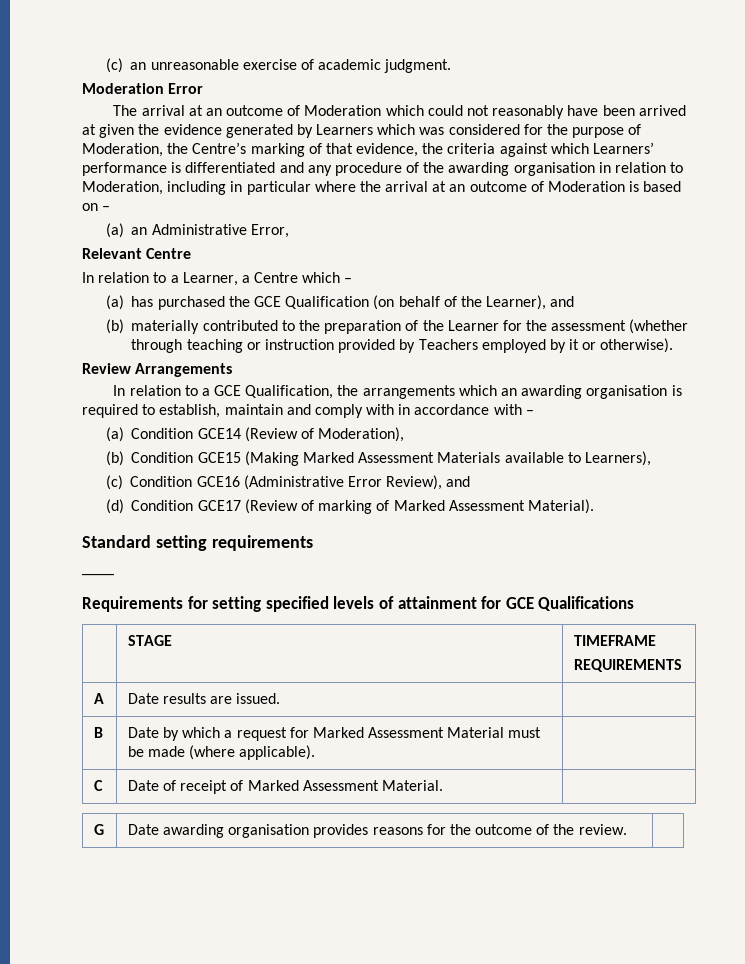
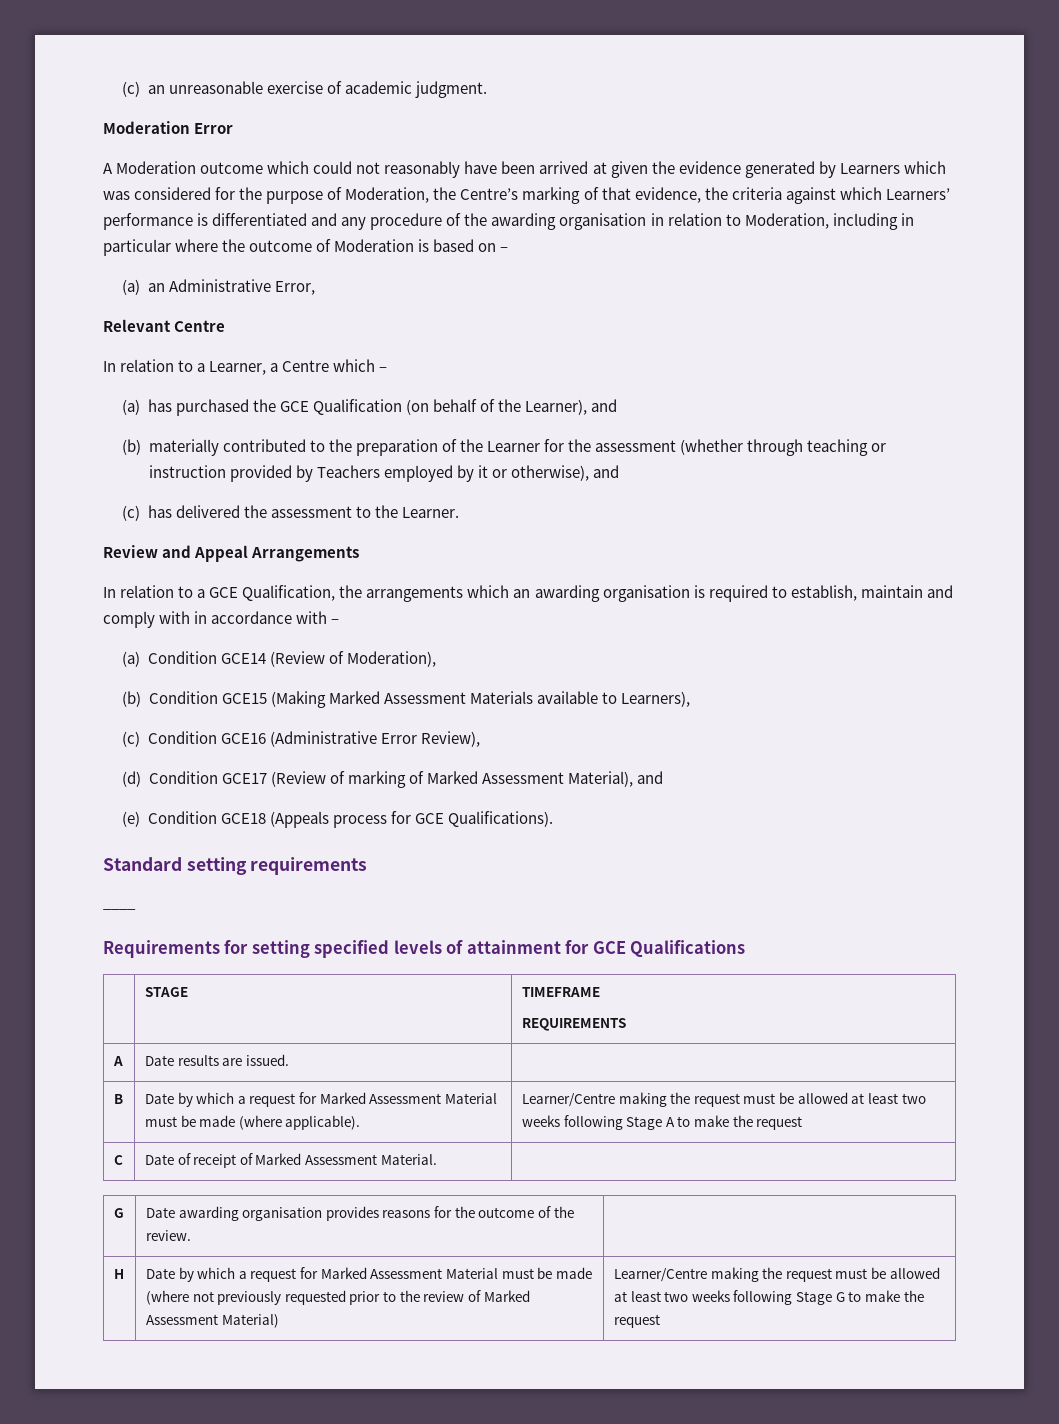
- The arrival at an outcome of Moderation which could not reasonably have been arrived at given the evidence generated by Learners which was considered for the purpose of Moderation, the Centre’s marking of that evidence, the criteria against which Learners’ performance is differentiated and any procedure of the awarding organisation in relation to Moderation, including in particular where the arrival at an outcome of Moderation is based on –
+ A Moderation outcome which could not reasonably have been arrived at given the evidence generated by Learners which was considered for the purpose of Moderation, the Centre’s marking of that evidence, the criteria against which Learners’ performance is differentiated and any procedure of the awarding organisation in relation to Moderation, including in particular where the outcome of Moderation is based on –
- (b) materially contributed to the preparation of the Learner for the assessment (whether through teaching or instruction provided by Teachers employed by it or otherwise).
+ (b) materially contributed to the preparation of the Learner for the assessment (whether through teaching or instruction provided by Teachers employed by it or otherwise), and
+ (c) has delivered the assessment to the Learner.
- Review Arrangements
+ Review and Appeal Arrangements
- (c) Condition GCE16 (Administrative Error Review), and
+ (c) Condition GCE16 (Administrative Error Review),
- (d) Condition GCE17 (Review of marking of Marked Assessment Material).
+ (d) Condition GCE17 (Review of marking of Marked Assessment Material), and
+ (e) Condition GCE18 (Appeals process for GCE Qualifications).
- B | Date by which a request for Marked Assessment Material must be made (where applicable). |
+ B | Date by which a request for Marked Assessment Material must be made (where applicable). | Learner/Centre making the request must be allowed at least two weeks following Stage A to make the request
+ H | Date by which a request for Marked Assessment Material must be made (where not previously requested prior to the review of Marked Assessment Material) | Learner/Centre making the request must be allowed at least two weeks following Stage G to make the request

